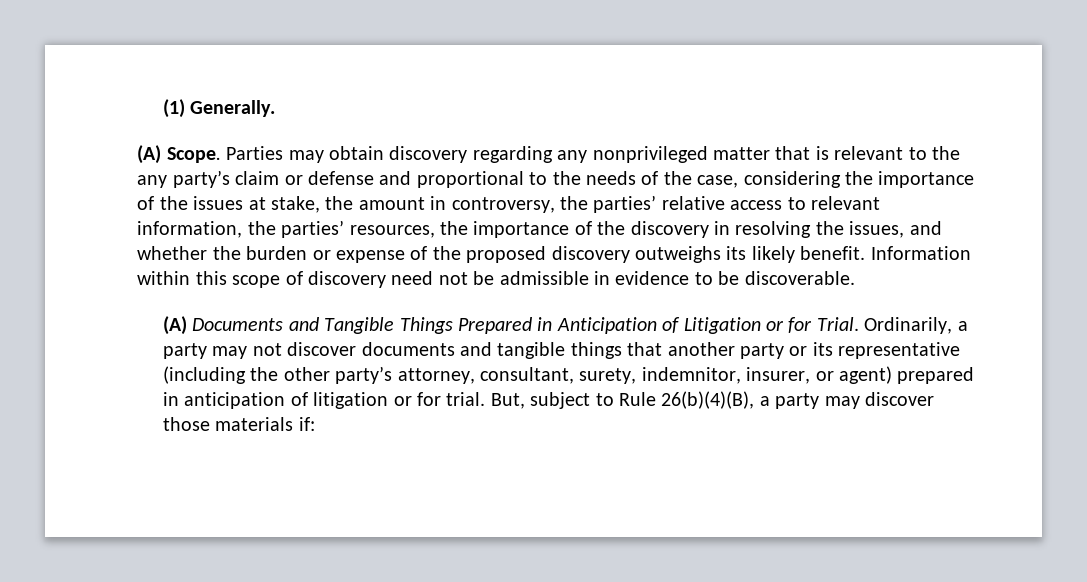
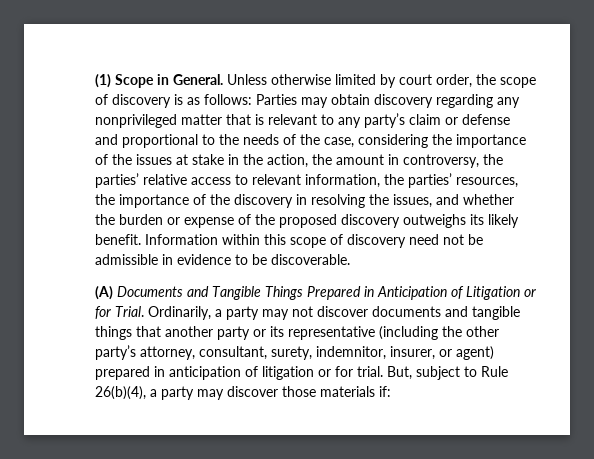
- (1) Generally.
- (A) Scope.
+ (1) Scope in General. Unless otherwise limited by court order, the scope of discovery is as follows:
- Parties may obtain discovery regarding any nonprivileged matter that is relevant to the any party’s claim or defense and proportional to the needs of the case, considering the importance of the issues at stake, the amount in controversy, the parties’ relative access to relevant information, the parties’ resources, the importance of the discovery in resolving the issues, and whether the burden or expense of the proposed discovery outweighs its likely benefit.
+ Parties may obtain discovery regarding any nonprivileged matter that is relevant to any party’s claim or defense and proportional to the needs of the case, considering the importance of the issues at stake in the action, the amount in controversy, the parties’ relative access to relevant information, the parties’ resources, the importance of the discovery in resolving the issues, and whether the burden or expense of the proposed discovery outweighs its likely benefit.
- But, subject to Rule 26(b)(4)(B), a party may discover those materials if:
+ But, subject to Rule 26(b)(4), a party may discover those materials if:

